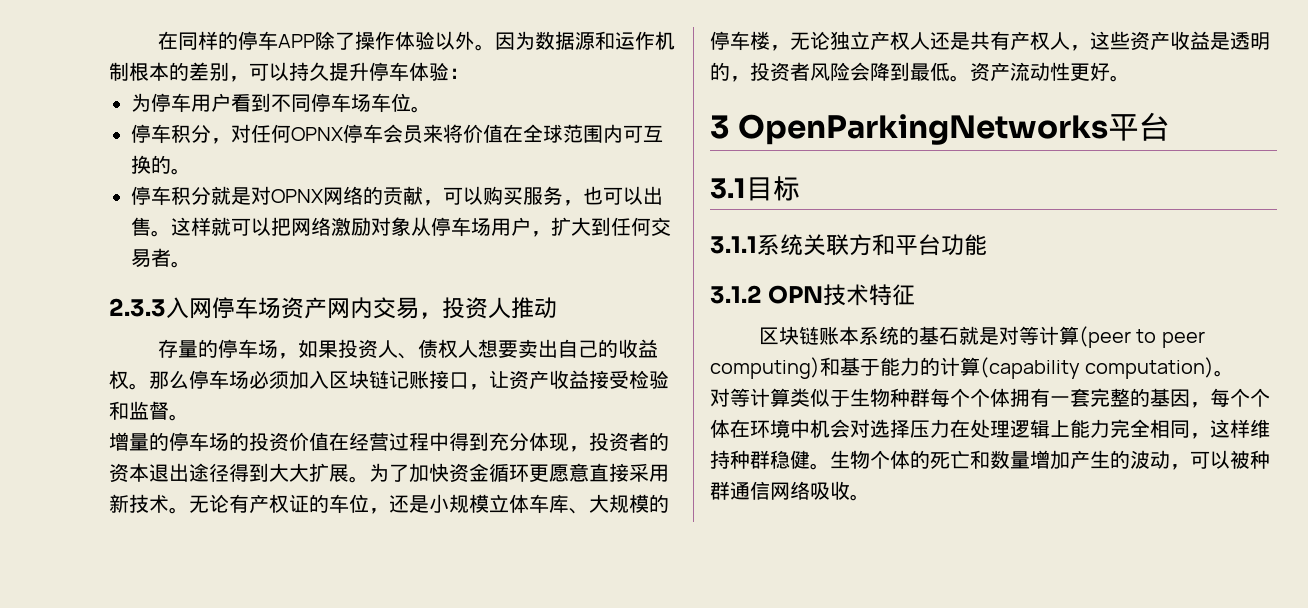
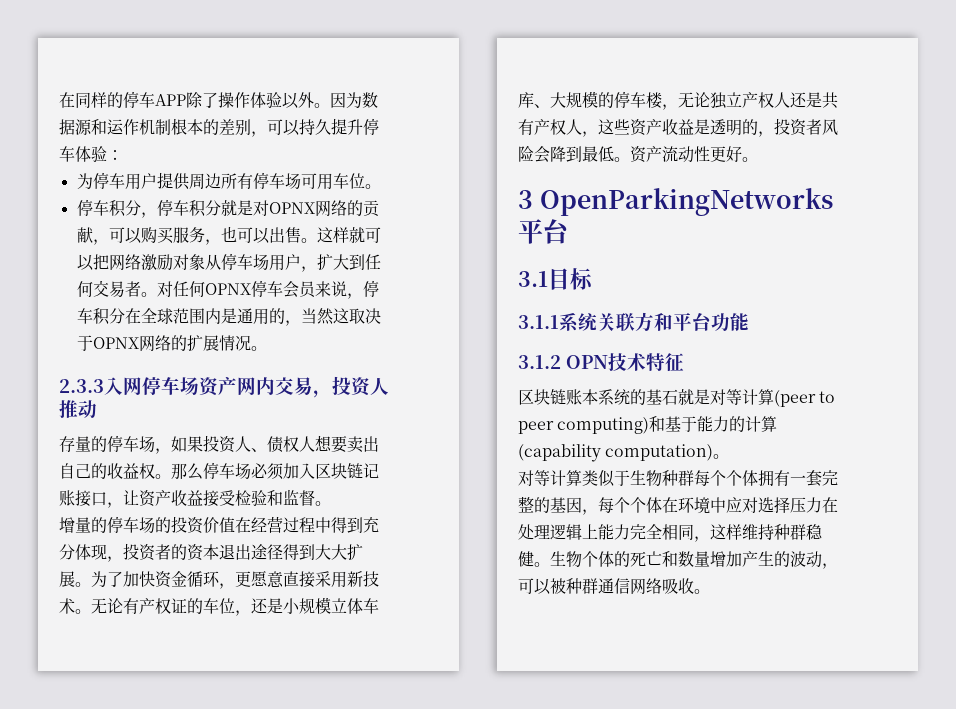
- 为停车用户看到不同停车场车位。
+ 为停车用户提供周边所有停车场可用车位。
- 停车积分，对任何OPNX停车会员来将价值在全球范围内可互换的。
- 停车积分就是对OPNX网络的贡献，可以购买服务，也可以出售。
+ 停车积分，停车积分就是对OPNX网络的贡献，可以购买服务，也可以出售。
+ 对任何OPNX停车会员来说，停车积分在全球范围内是通用的，当然这取决于OPNX网络的扩展情况。
- 为了加快资金循环更愿意直接采用新技术。
+ 为了加快资金循环，更愿意直接采用新技术。
- 对等计算类似于生物种群每个个体拥有一套完整的基因，每个个体在环境中机会对选择压力在处理逻辑上能力完全相同，这样维持种群稳健。
+ 对等计算类似于生物种群每个个体拥有一套完整的基因，每个个体在环境中应对选择压力在处理逻辑上能力完全相同，这样维持种群稳健。

